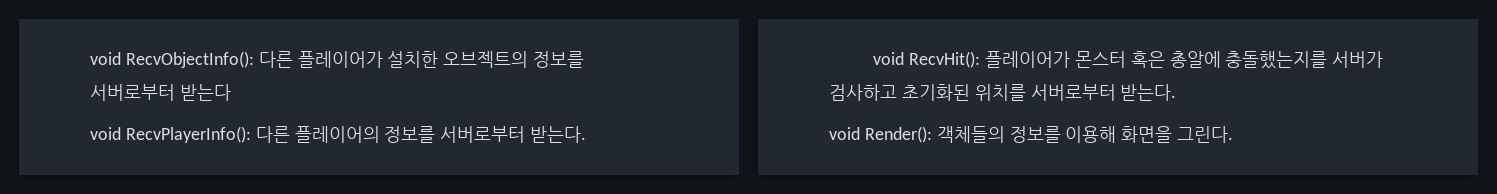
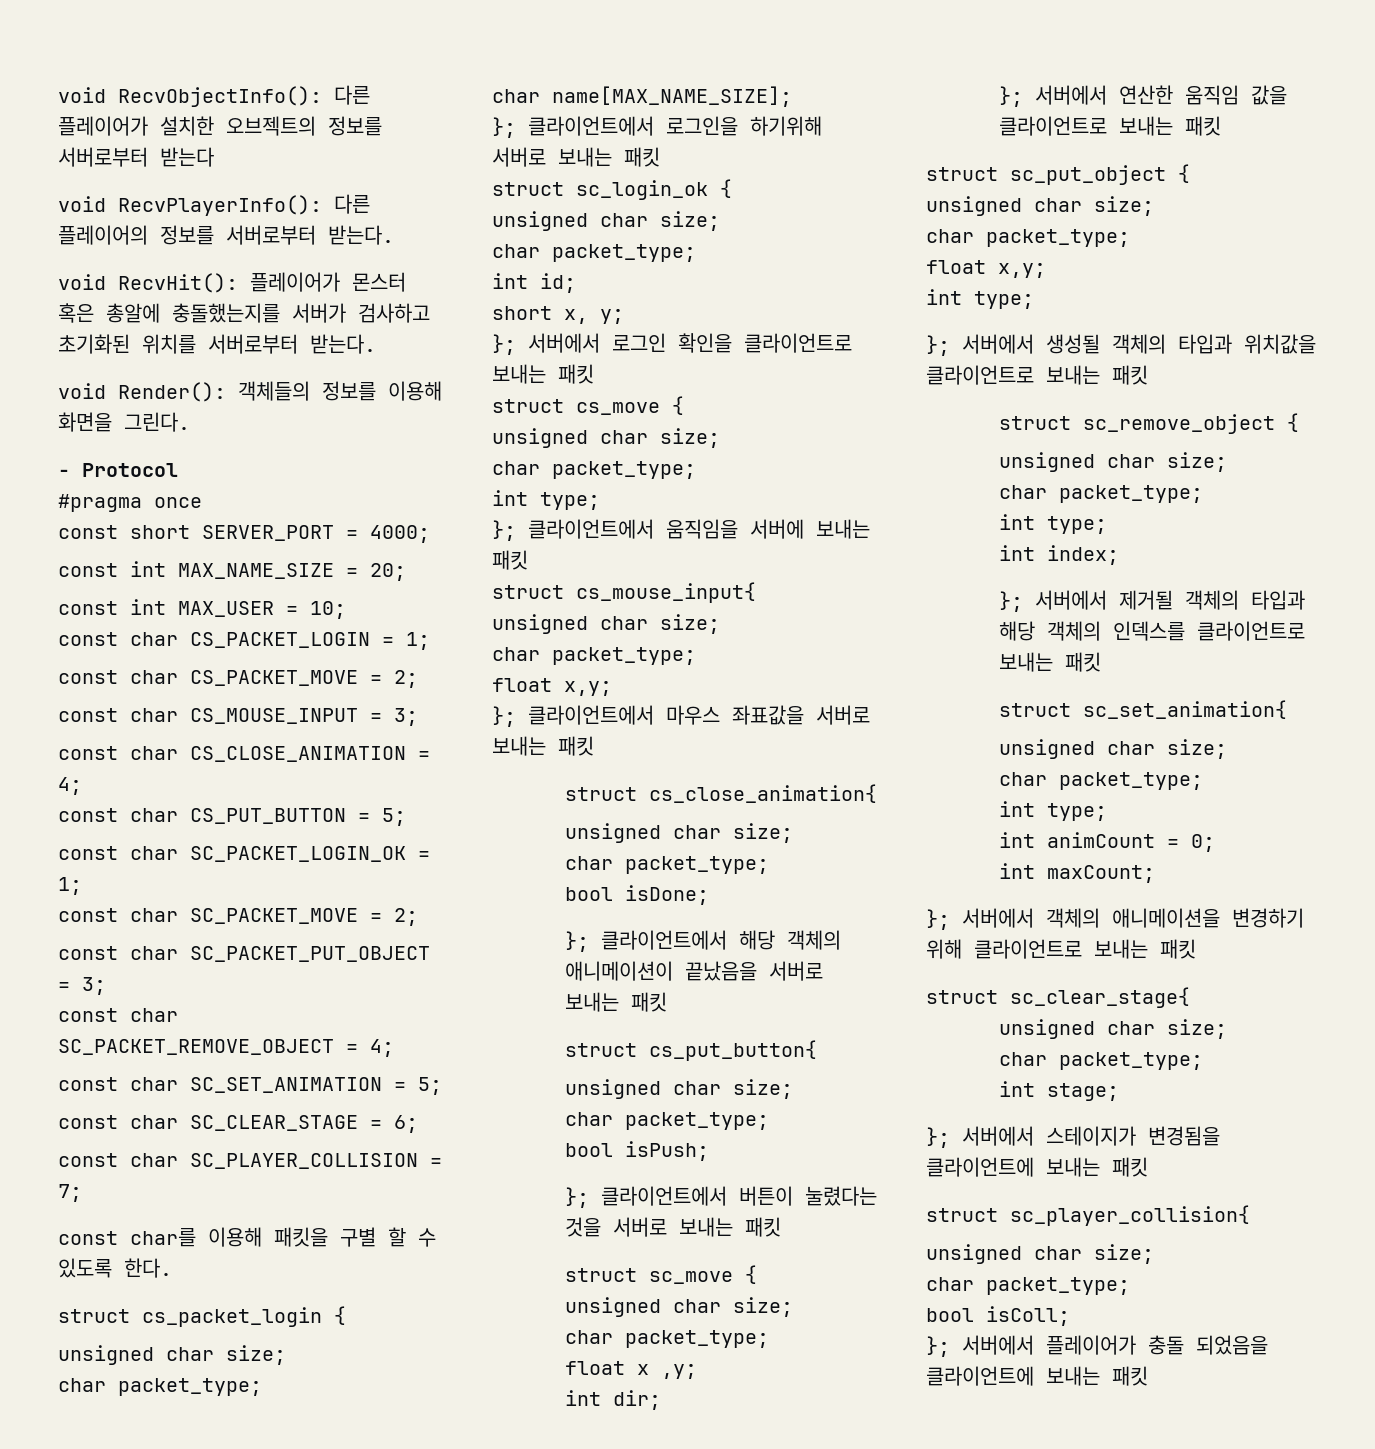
+ - Protocol
+ #pragma once
+ const short SERVER_PORT = 4000;
+ const int MAX_NAME_SIZE = 20;
+ const int MAX_USER = 10;
+ const char CS_PACKET_LOGIN = 1;
+ const char CS_PACKET_MOVE = 2;
+ const char CS_MOUSE_INPUT = 3;
+ const char CS_CLOSE_ANIMATION = 4;
+ const char CS_PUT_BUTTON = 5;
+ const char SC_PACKET_LOGIN_OK = 1;
+ const char SC_PACKET_MOVE = 2;
+ const char SC_PACKET_PUT_OBJECT = 3;
+ const char SC_PACKET_REMOVE_OBJECT = 4;
+ const char SC_SET_ANIMATION = 5;
+ const char SC_CLEAR_STAGE = 6;
+ const char SC_PLAYER_COLLISION = 7;
+ const char를 이용해 패킷을 구별 할 수 있도록 한다.
+ struct cs_packet_login {
+ unsigned char size;
+ char packet_type;
+ char name[MAX_NAME_SIZE];
+ }; 클라이언트에서 로그인을 하기위해 서버로 보내는 패킷
+ struct sc_login_ok {
+ unsigned char size;
+ char packet_type;
+ int id;
+ short x, y;
+ }; 서버에서 로그인 확인을 클라이언트로 보내는 패킷
+ struct cs_move {
+ unsigned char size;
+ char packet_type;
+ int type;
+ }; 클라이언트에서 움직임을 서버에 보내는 패킷
+ struct cs_mouse_input{
+ unsigned char size;
+ char packet_type;
+ float x,y;
+ }; 클라이언트에서 마우스 좌표값을 서버로 보내는 패킷
+ struct cs_close_animation{
+ unsigned char size;
+ char packet_type;
+ bool isDone;
+ }; 클라이언트에서 해당 객체의 애니메이션이 끝났음을 서버로 보내는 패킷
+ struct cs_put_button{
+ unsigned char size;
+ char packet_type;
+ bool isPush;
+ }; 클라이언트에서 버튼이 눌렸다는 것을 서버로 보내는 패킷
+ struct sc_move {
+ unsigned char size;
+ char packet_type;
+ float x ,y;
+ int dir;
+ }; 서버에서 연산한 움직임 값을 클라이언트로 보내는 패킷
+ struct sc_put_object {
+ unsigned char size;
+ char packet_type;
+ float x,y;
+ int type;
+ }; 서버에서 생성될 객체의 타입과 위치값을 클라이언트로 보내는 패킷
+ struct sc_remove_object {
+ unsigned char size;
+ char packet_type;
+ int type;
+ int index;
+ }; 서버에서 제거될 객체의 타입과 해당 객체의 인덱스를 클라이언트로 보내는 패킷
+ struct sc_set_animation{
+ unsigned char size;
+ char packet_type;
+ int type;
+ int animCount = 0;
+ int maxCount;
+ }; 서버에서 객체의 애니메이션을 변경하기 위해 클라이언트로 보내는 패킷
+ struct sc_clear_stage{
+ unsigned char size;
+ char packet_type;
+ int stage;
+ }; 서버에서 스테이지가 변경됨을 클라이언트에 보내는 패킷
+ struct sc_player_collision{
+ unsigned char size;
+ char packet_type;
+ bool isColl;
+ }; 서버에서 플레이어가 충돌 되었음을 클라이언트에 보내는 패킷

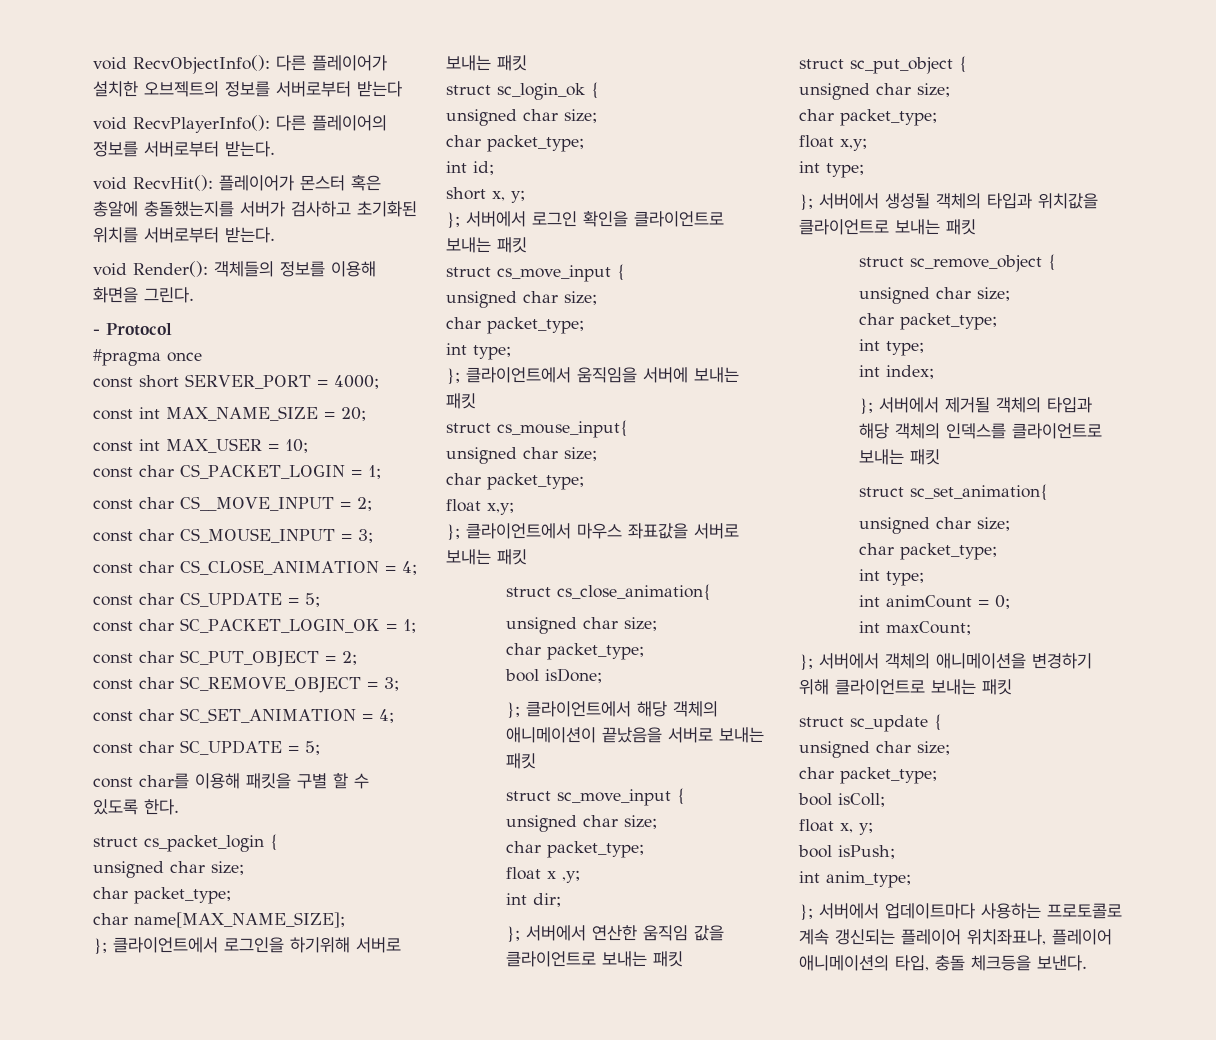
- const char CS_PACKET_MOVE = 2;
+ const char CS__MOVE_INPUT = 2;
- const char CS_PUT_BUTTON = 5;
+ const char CS_UPDATE = 5;
- const char SC_PACKET_MOVE = 2;
- const char SC_PACKET_PUT_OBJECT = 3;
- const char SC_PACKET_REMOVE_OBJECT = 4;
- const char SC_SET_ANIMATION = 5;
- const char SC_CLEAR_STAGE = 6;
- const char SC_PLAYER_COLLISION = 7;
+ const char SC_PUT_OBJECT = 2;
+ const char SC_REMOVE_OBJECT = 3;
+ const char SC_SET_ANIMATION = 4;
+ const char SC_UPDATE = 5;
- struct cs_move {
+ struct cs_move_input {
- struct cs_put_button{
- unsigned char size;
- char packet_type;
- bool isPush;
- }; 클라이언트에서 버튼이 눌렸다는 것을 서버로 보내는 패킷
- struct sc_move {
+ struct sc_move_input {
- struct sc_clear_stage{
- unsigned char size;
- char packet_type;
- int stage;
- }; 서버에서 스테이지가 변경됨을 클라이언트에 보내는 패킷
- struct sc_player_collision{
+ struct sc_update {
- }; 서버에서 플레이어가 충돌 되었음을 클라이언트에 보내는 패킷
+ float x, y;
+ bool isPush;
+ int anim_type;
+ }; 서버에서 업데이트마다 사용하는 프로토콜로 계속 갱신되는 플레이어 위치좌표나, 플레이어 애니메이션의 타입, 충돌 체크등을 보낸다.

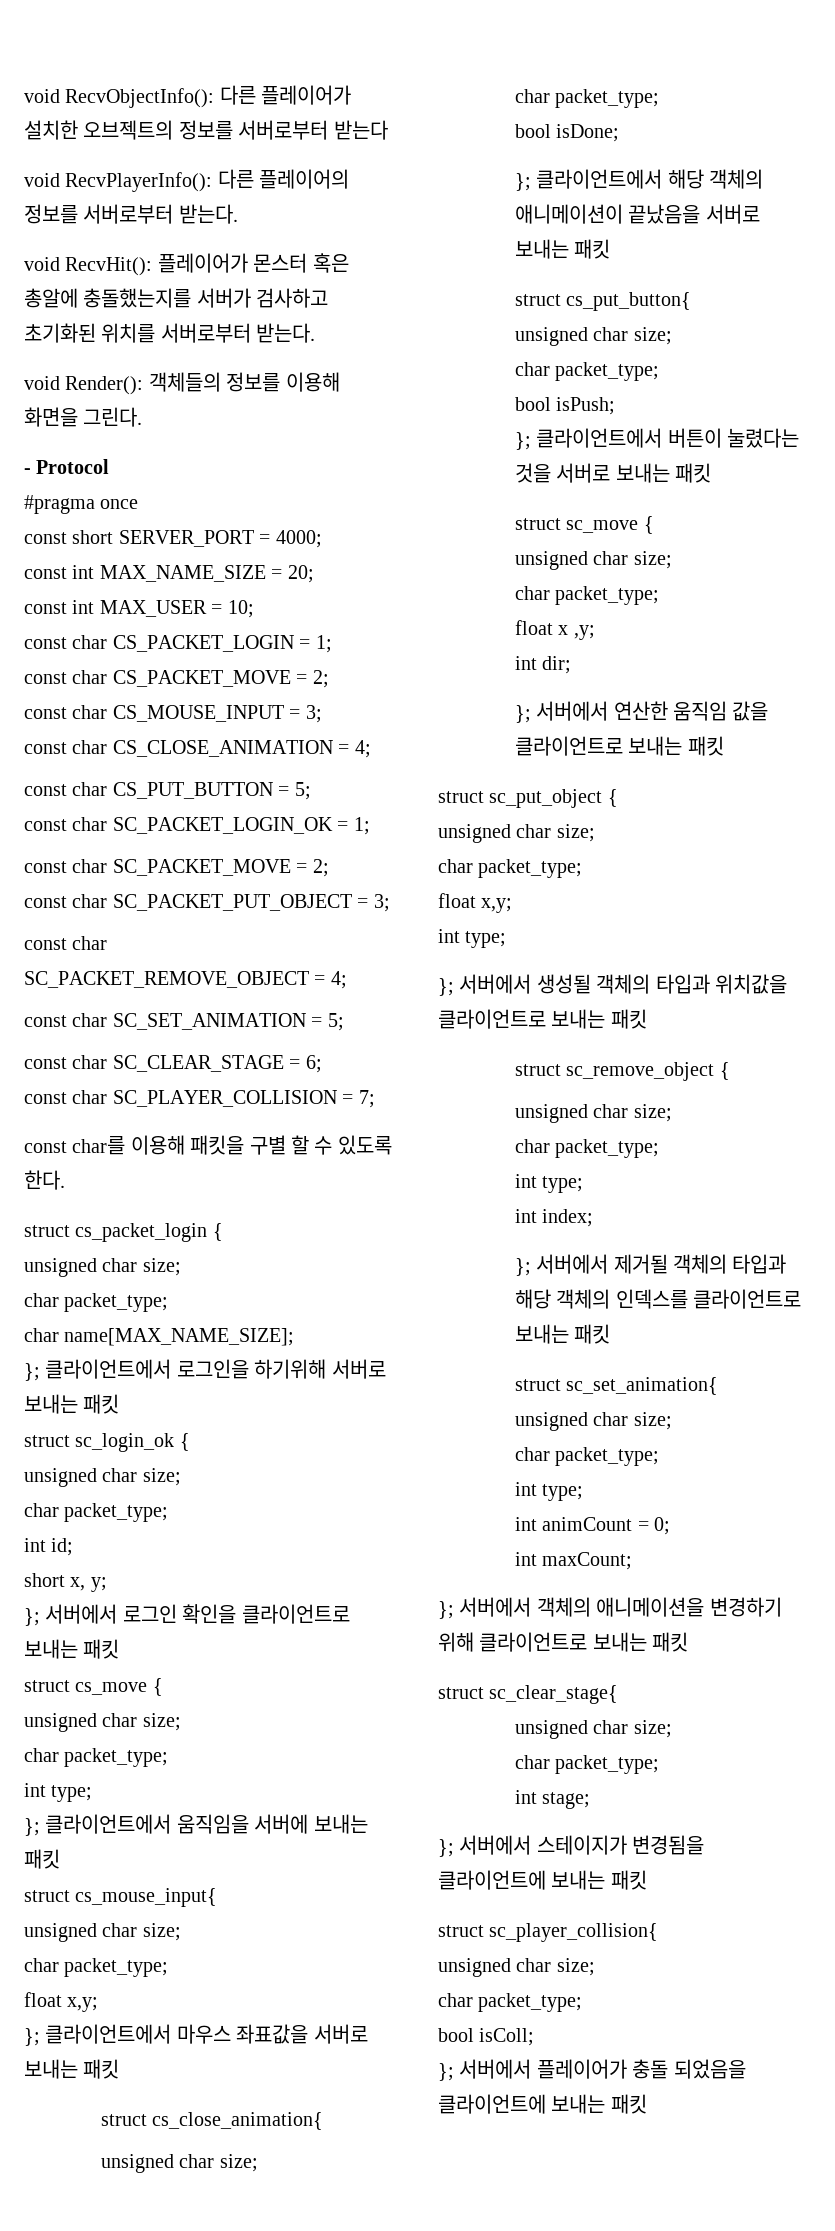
- const char CS__MOVE_INPUT = 2;
+ const char CS_PACKET_MOVE = 2;
- const char CS_UPDATE = 5;
+ const char CS_PUT_BUTTON = 5;
- const char SC_PUT_OBJECT = 2;
- const char SC_REMOVE_OBJECT = 3;
- const char SC_SET_ANIMATION = 4;
- const char SC_UPDATE = 5;
+ const char SC_PACKET_MOVE = 2;
+ const char SC_PACKET_PUT_OBJECT = 3;
+ const char SC_PACKET_REMOVE_OBJECT = 4;
+ const char SC_SET_ANIMATION = 5;
+ const char SC_CLEAR_STAGE = 6;
+ const char SC_PLAYER_COLLISION = 7;
- struct cs_move_input {
+ struct cs_move {
- struct sc_move_input {
+ struct cs_put_button{
+ unsigned char size;
+ char packet_type;
+ bool isPush;
+ }; 클라이언트에서 버튼이 눌렸다는 것을 서버로 보내는 패킷
+ struct sc_move {
- struct sc_update {
+ struct sc_clear_stage{
+ unsigned char size;
+ char packet_type;
+ int stage;
+ }; 서버에서 스테이지가 변경됨을 클라이언트에 보내는 패킷
+ struct sc_player_collision{
- float x, y;
- bool isPush;
- int anim_type;
- }; 서버에서 업데이트마다 사용하는 프로토콜로 계속 갱신되는 플레이어 위치좌표나, 플레이어 애니메이션의 타입, 충돌 체크등을 보낸다.
+ }; 서버에서 플레이어가 충돌 되었음을 클라이언트에 보내는 패킷

